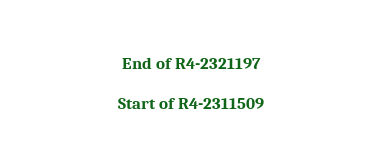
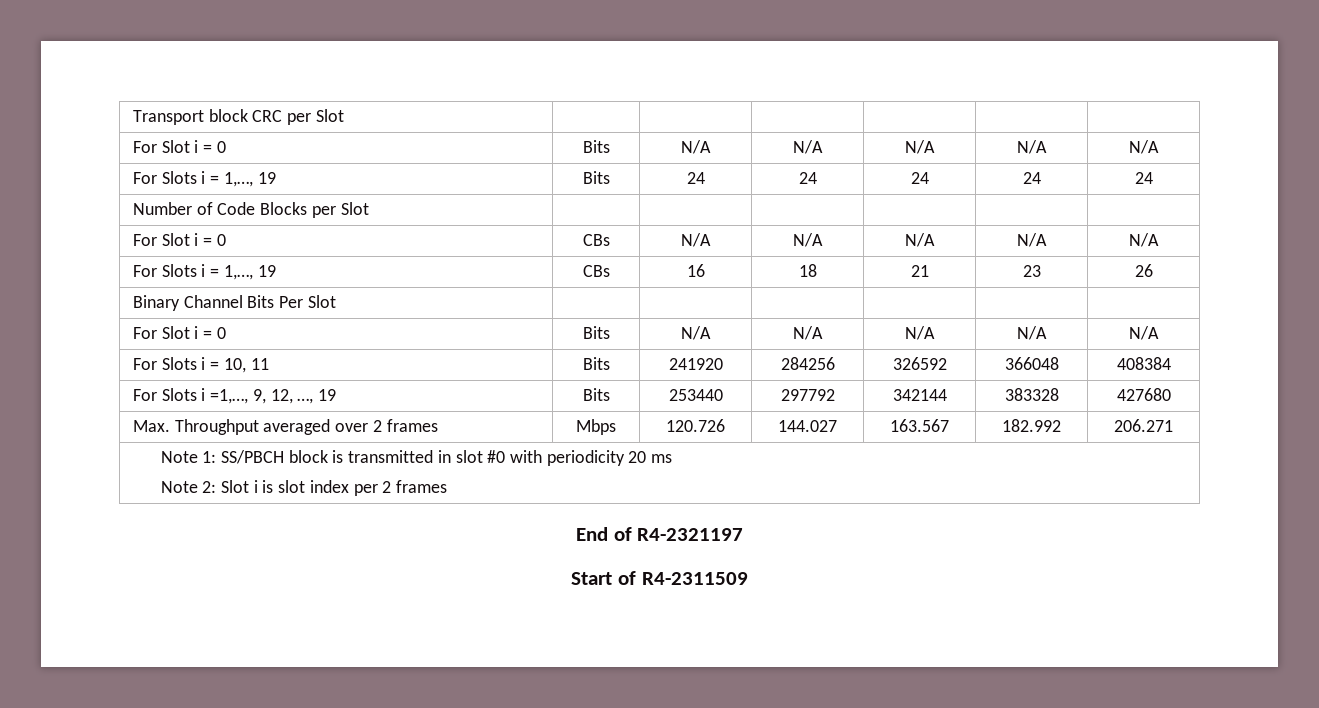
+ Transport block CRC per Slot | | | | | |
+ For Slot i = 0 | Bits | N/A | N/A | N/A | N/A | N/A
+ For Slots i = 1,…, 19 | Bits | 24 | 24 | 24 | 24 | 24
+ Number of Code Blocks per Slot | | | | | |
+ For Slot i = 0 | CBs | N/A | N/A | N/A | N/A | N/A
+ For Slots i = 1,…, 19 | CBs | 16 | 18 | 21 | 23 | 26
+ Binary Channel Bits Per Slot | | | | | |
+ For Slot i = 0 | Bits | N/A | N/A | N/A | N/A | N/A
+ For Slots i = 10, 11 | Bits | 241920 | 284256 | 326592 | 366048 | 408384
+ For Slots i =1,…, 9, 12, …, 19 | Bits | 253440 | 297792 | 342144 | 383328 | 427680
+ Max. Throughput averaged over 2 frames | Mbps | 120.726 | 144.027 | 163.567 | 182.992 | 206.271
+ Note 1: SS/PBCH block is transmitted in slot #0 with periodicity 20 ms
+ Note 2: Slot i is slot index per 2 frames

